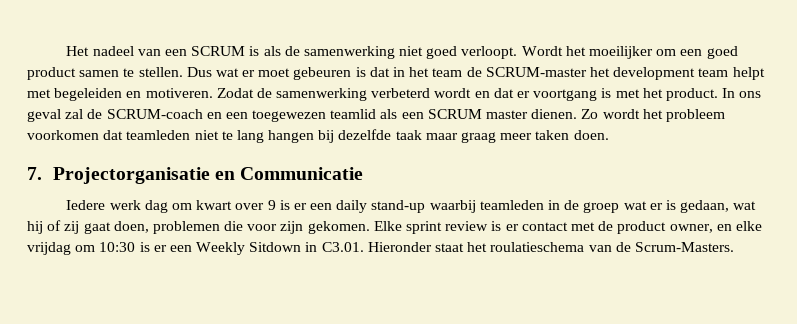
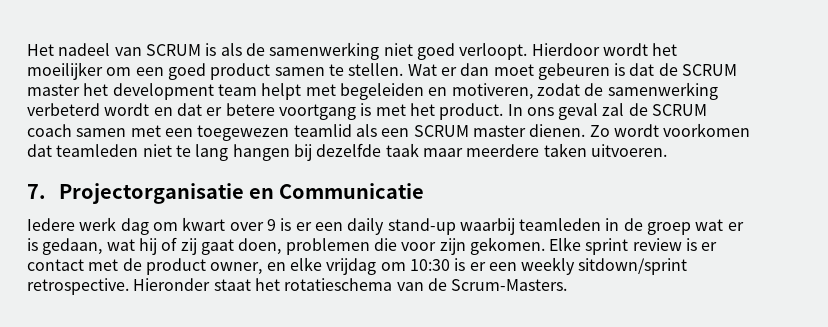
- Het nadeel van een SCRUM is als de samenwerking niet goed verloopt.
+ Het nadeel van SCRUM is als de samenwerking niet goed verloopt.
- Wordt het moeilijker om een goed product samen te stellen.
+ Hierdoor wordt het moeilijker om een goed product samen te stellen.
- Dus wat er moet gebeuren is dat in het team de SCRUM-master het development team helpt met begeleiden en motiveren. Zodat de samenwerking verbeterd wordt en dat er voortgang is met het product.
+ Wat er dan moet gebeuren is dat de SCRUM master het development team helpt met begeleiden en motiveren, zodat de samenwerking verbeterd wordt en dat er betere voortgang is met het product.
- In ons geval zal de SCRUM-coach en een toegewezen teamlid als een SCRUM master dienen.
+ In ons geval zal de SCRUM coach samen met een toegewezen teamlid als een SCRUM master dienen.
- Zo wordt het probleem voorkomen dat teamleden niet te lang hangen bij dezelfde taak maar graag meer taken doen.
+ Zo wordt voorkomen dat teamleden niet te lang hangen bij dezelfde taak maar meerdere taken uitvoeren.
- Elke sprint review is er contact met de product owner, en elke vrijdag om 10:30 is er een Weekly Sitdown in C3.01. Hieronder staat het roulatieschema van de Scrum-Masters.
+ Elke sprint review is er contact met de product owner, en elke vrijdag om 10:30 is er een weekly sitdown/sprint retrospective. Hieronder staat het rotatieschema van de Scrum-Masters.

